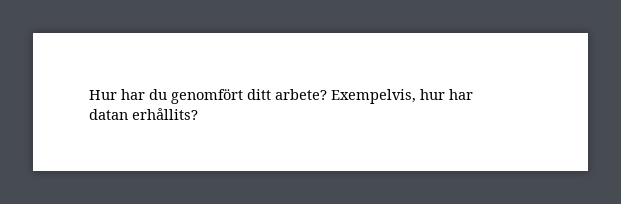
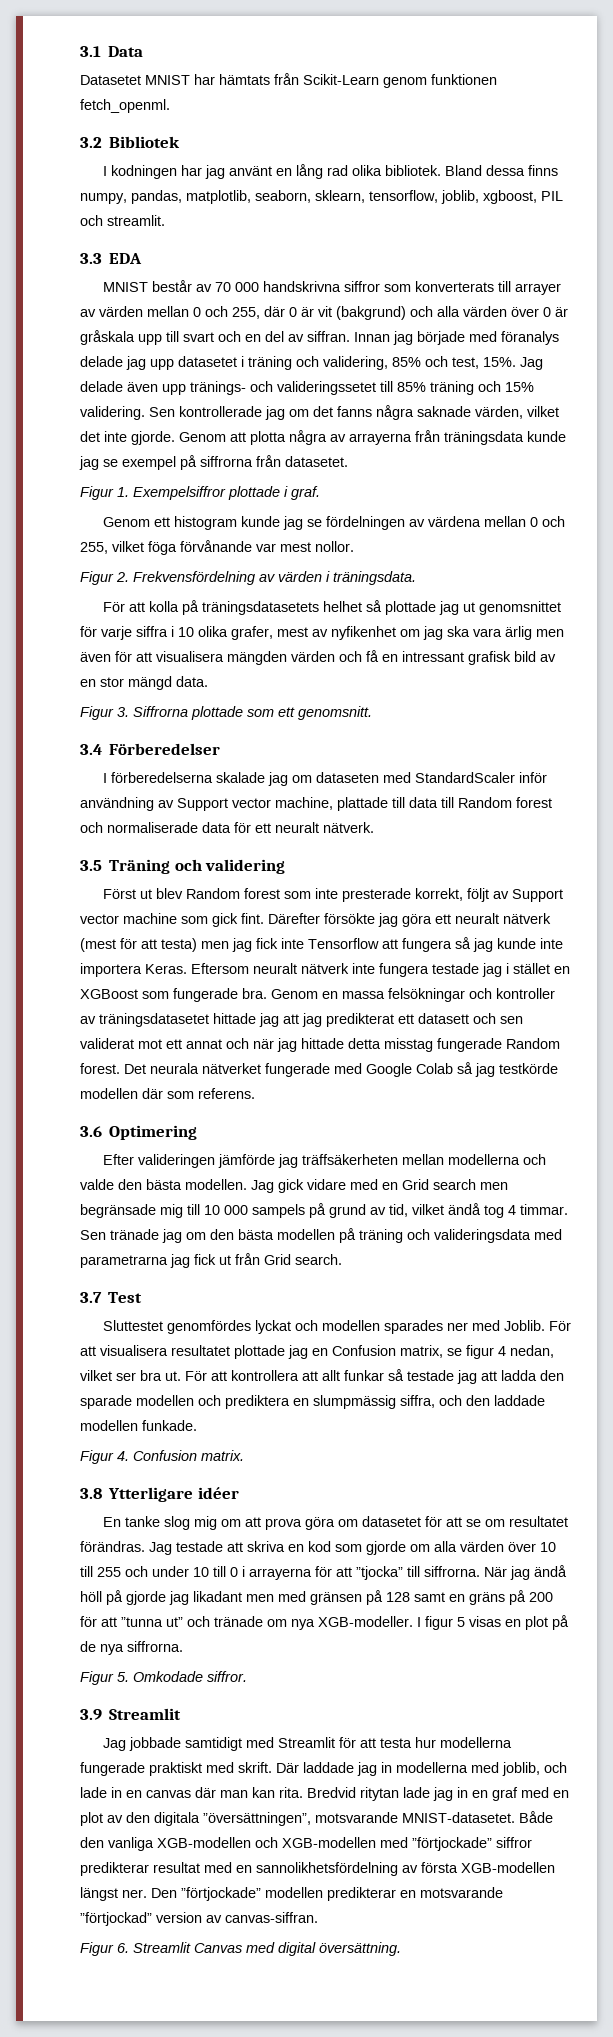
- Hur har du genomfört ditt arbete? Exempelvis, hur har datan erhållits?
+ 3.1 Data
+ Datasetet MNIST har hämtats från Scikit-Learn genom funktionen fetch_openml.
+ 3.2 Bibliotek
+ I kodningen har jag använt en lång rad olika bibliotek. Bland dessa finns numpy, pandas, matplotlib, seaborn, sklearn, tensorflow, joblib, xgboost, PIL och streamlit.
+ 3.3 EDA
+ MNIST består av 70 000 handskrivna siffror som konverterats till arrayer av värden mellan 0 och 255, där 0 är vit (bakgrund) och alla värden över 0 är gråskala upp till svart och en del av siffran. Innan jag började med föranalys delade jag upp datasetet i träning och validering, 85% och test, 15%. Jag delade även upp tränings- och valideringssetet till 85% träning och 15% validering. Sen kontrollerade jag om det fanns några saknade värden, vilket det inte gjorde. Genom att plotta några av arrayerna från träningsdata kunde jag se exempel på siffrorna från datasetet.
+ Figur 1. Exempelsiffror plottade i graf.
+ Genom ett histogram kunde jag se fördelningen av värdena mellan 0 och 255, vilket föga förvånande var mest nollor.
+ Figur 2. Frekvensfördelning av värden i träningsdata.
+ För att kolla på träningsdatasetets helhet så plottade jag ut genomsnittet för varje siffra i 10 olika grafer, mest av nyfikenhet om jag ska vara ärlig men även för att visualisera mängden värden och få en intressant grafisk bild av en stor mängd data.
+ Figur 3. Siffrorna plottade som ett genomsnitt.
+ 3.4 Förberedelser
+ I förberedelserna skalade jag om dataseten med StandardScaler inför användning av Support vector machine, plattade till data till Random forest och normaliserade data för ett neuralt nätverk.
+ 3.5 Träning och validering
+ Först ut blev Random forest som inte presterade korrekt, följt av Support vector machine som gick fint. Därefter försökte jag göra ett neuralt nätverk (mest för att testa) men jag fick inte Tensorflow att fungera så jag kunde inte importera Keras. Eftersom neuralt nätverk inte fungera testade jag i stället en XGBoost som fungerade bra. Genom en massa felsökningar och kontroller av träningsdatasetet hittade jag att jag predikterat ett datasett och sen validerat mot ett annat och när jag hittade detta misstag fungerade Random forest. Det neurala nätverket fungerade med Google Colab så jag testkörde modellen där som referens.
+ 3.6 Optimering
+ Efter valideringen jämförde jag träffsäkerheten mellan modellerna och valde den bästa modellen. Jag gick vidare med en Grid search men begränsade mig till 10 000 sampels på grund av tid, vilket ändå tog 4 timmar. Sen tränade jag om den bästa modellen på träning och valideringsdata med parametrarna jag fick ut från Grid search.
+ 3.7 Test
+ Sluttestet genomfördes lyckat och modellen sparades ner med Joblib. För att visualisera resultatet plottade jag en Confusion matrix, se figur 4 nedan, vilket ser bra ut. För att kontrollera att allt funkar så testade jag att ladda den sparade modellen och prediktera en slumpmässig siffra, och den laddade modellen funkade.
+ Figur 4. Confusion matrix.
+ 3.8 Ytterligare idéer
+ En tanke slog mig om att prova göra om datasetet för att se om resultatet förändras. Jag testade att skriva en kod som gjorde om alla värden över 10 till 255 och under 10 till 0 i arrayerna för att ”tjocka” till siffrorna. När jag ändå höll på gjorde jag likadant men med gränsen på 128 samt en gräns på 200 för att ”tunna ut” och tränade om nya XGB-modeller. I figur 5 visas en plot på de nya siffrorna.
+ Figur 5. Omkodade siffror.
+ 3.9 Streamlit
+ Jag jobbade samtidigt med Streamlit för att testa hur modellerna fungerade praktiskt med skrift. Där laddade jag in modellerna med joblib, och lade in en canvas där man kan rita. Bredvid ritytan lade jag in en graf med en plot av den digitala ”översättningen”, motsvarande MNIST-datasetet. Både den vanliga XGB-modellen och XGB-modellen med ”förtjockade” siffror predikterar resultat med en sannolikhetsfördelning av första XGB-modellen längst ner. Den ”förtjockade” modellen predikterar en motsvarande ”förtjockad” version av canvas-siffran.
+ Figur 6. Streamlit Canvas med digital översättning.

